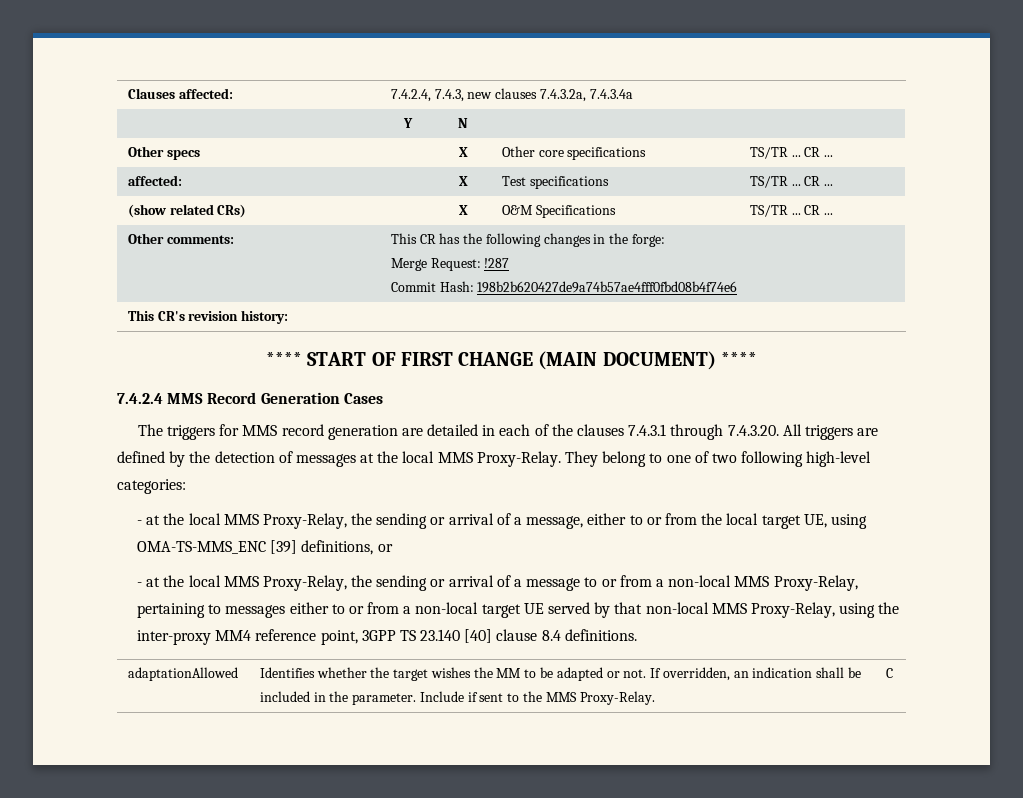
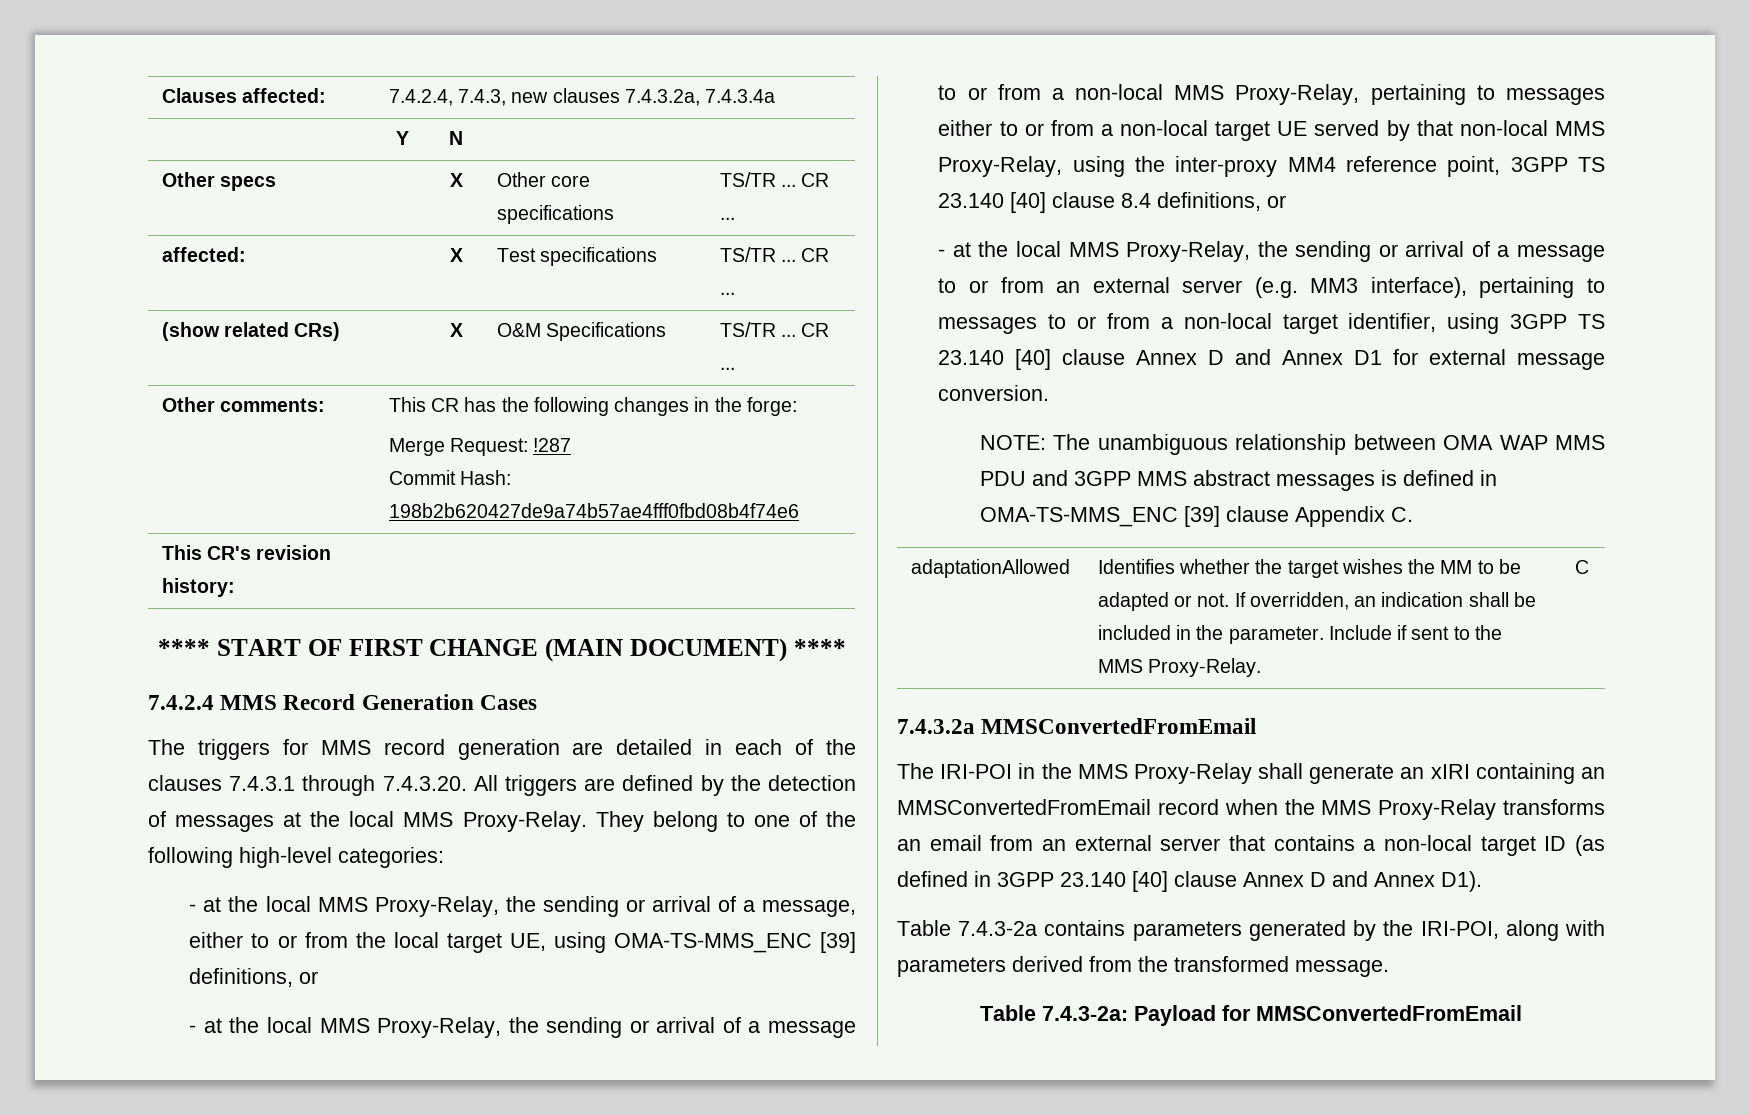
- They belong to one of two following high-level categories:
+ They belong to one of the following high-level categories:
- - at the local MMS Proxy-Relay, the sending or arrival of a message to or from a non-local MMS Proxy-Relay, pertaining to messages either to or from a non-local target UE served by that non-local MMS Proxy-Relay, using the inter-proxy MM4 reference point, 3GPP TS 23.140 [40] clause 8.4 definitions.
+ - at the local MMS Proxy-Relay, the sending or arrival of a message to or from a non-local MMS Proxy-Relay, pertaining to messages either to or from a non-local target UE served by that non-local MMS Proxy-Relay, using the inter-proxy MM4 reference point, 3GPP TS 23.140 [40] clause 8.4 definitions, or
+ - at the local MMS Proxy-Relay, the sending or arrival of a message to or from an external server (e.g. MM3 interface), pertaining to messages to or from a non-local target identifier, using 3GPP TS 23.140 [40] clause Annex D and Annex D1 for external message conversion.
+ NOTE: The unambiguous relationship between OMA WAP MMS PDU and 3GPP MMS abstract messages is defined in OMA-TS-MMS_ENC [39] clause Appendix C.
+ 7.4.3.2a MMSConvertedFromEmail
+ The IRI-POI in the MMS Proxy-Relay shall generate an xIRI containing an MMSConvertedFromEmail record when the MMS Proxy-Relay transforms an email from an external server that contains a non-local target ID (as defined in 3GPP 23.140 [40] clause Annex D and Annex D1).
+ Table 7.4.3-2a contains parameters generated by the IRI-POI, along with parameters derived from the transformed message.
+ Table 7.4.3-2a: Payload for MMSConvertedFromEmail

